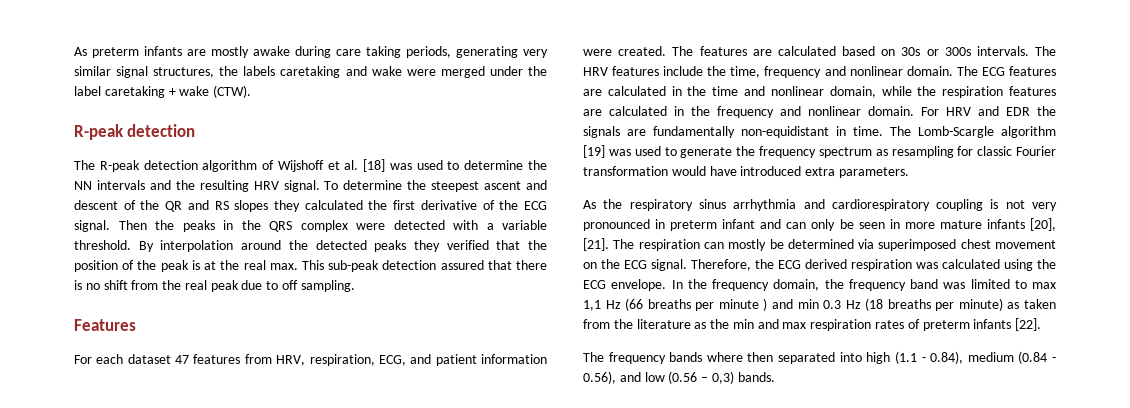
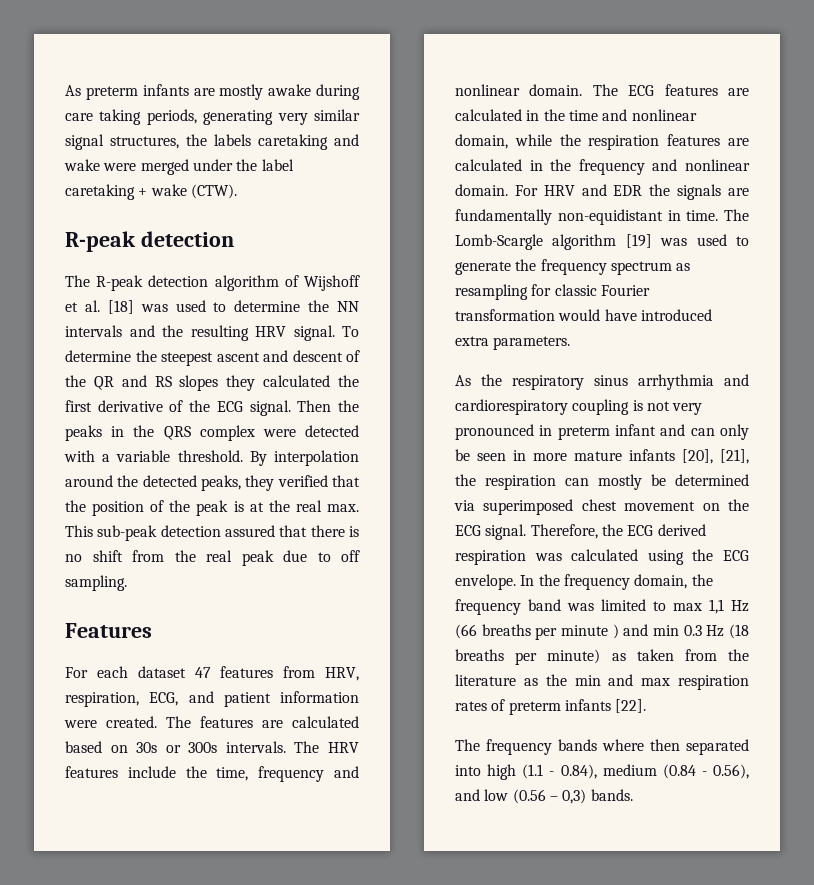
- By interpolation around the detected peaks they verified that the position of the peak is at the real max. This sub-peak detection assured that there is no shift from the real peak due to off sampling.
+ By interpolation around the detected peaks, they verified that the position of the peak is at the real max. This sub-peak detection assured that there is no shift from the real peak due to off sampling.
- As the respiratory sinus arrhythmia and cardiorespiratory coupling is not very pronounced in preterm infant and can only be seen in more mature infants [20], [21]. The respiration can mostly be determined via superimposed chest movement on the ECG signal.
+ As the respiratory sinus arrhythmia and cardiorespiratory coupling is not very pronounced in preterm infant and can only be seen in more mature infants [20], [21], the respiration can mostly be determined via superimposed chest movement on the ECG signal.

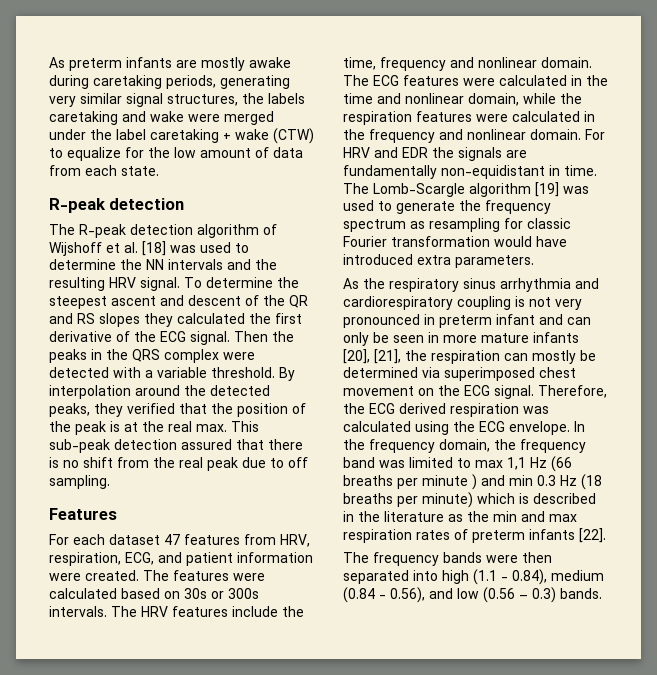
- As preterm infants are mostly awake during care taking periods, generating very similar signal structures, the labels caretaking and wake were merged under the label caretaking + wake (CTW).
+ As preterm infants are mostly awake during caretaking periods, generating very similar signal structures, the labels caretaking and wake were merged under the label caretaking + wake (CTW) to equalize for the low amount of data from each state.
- The features are calculated based on 30s or 300s intervals.
+ The features were calculated based on 30s or 300s intervals.
- The ECG features are calculated in the time and nonlinear domain, while the respiration features are calculated in the frequency and nonlinear domain.
+ The ECG features were calculated in the time and nonlinear domain, while the respiration features were calculated in the frequency and nonlinear domain.
- In the frequency domain, the frequency band was limited to max 1,1 Hz (66 breaths per minute ) and min 0.3 Hz (18 breaths per minute) as taken from the literature as the min and max respiration rates of preterm infants [22].
+ In the frequency domain, the frequency band was limited to max 1,1 Hz (66 breaths per minute ) and min 0.3 Hz (18 breaths per minute) which is described in the literature as the min and max respiration rates of preterm infants [22].
- The frequency bands where then separated into high (1.1 - 0.84), medium (0.84 - 0.56), and low (0.56 – 0,3) bands.
+ The frequency bands were then separated into high (1.1 - 0.84), medium (0.84 - 0.56), and low (0.56 – 0.3) bands.

